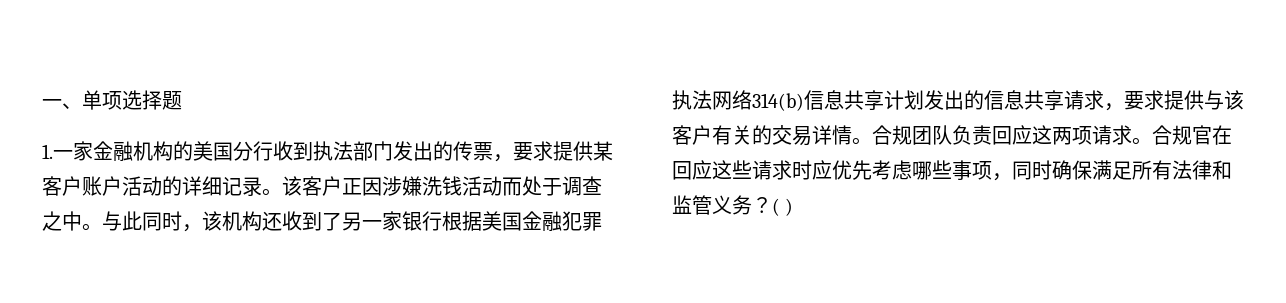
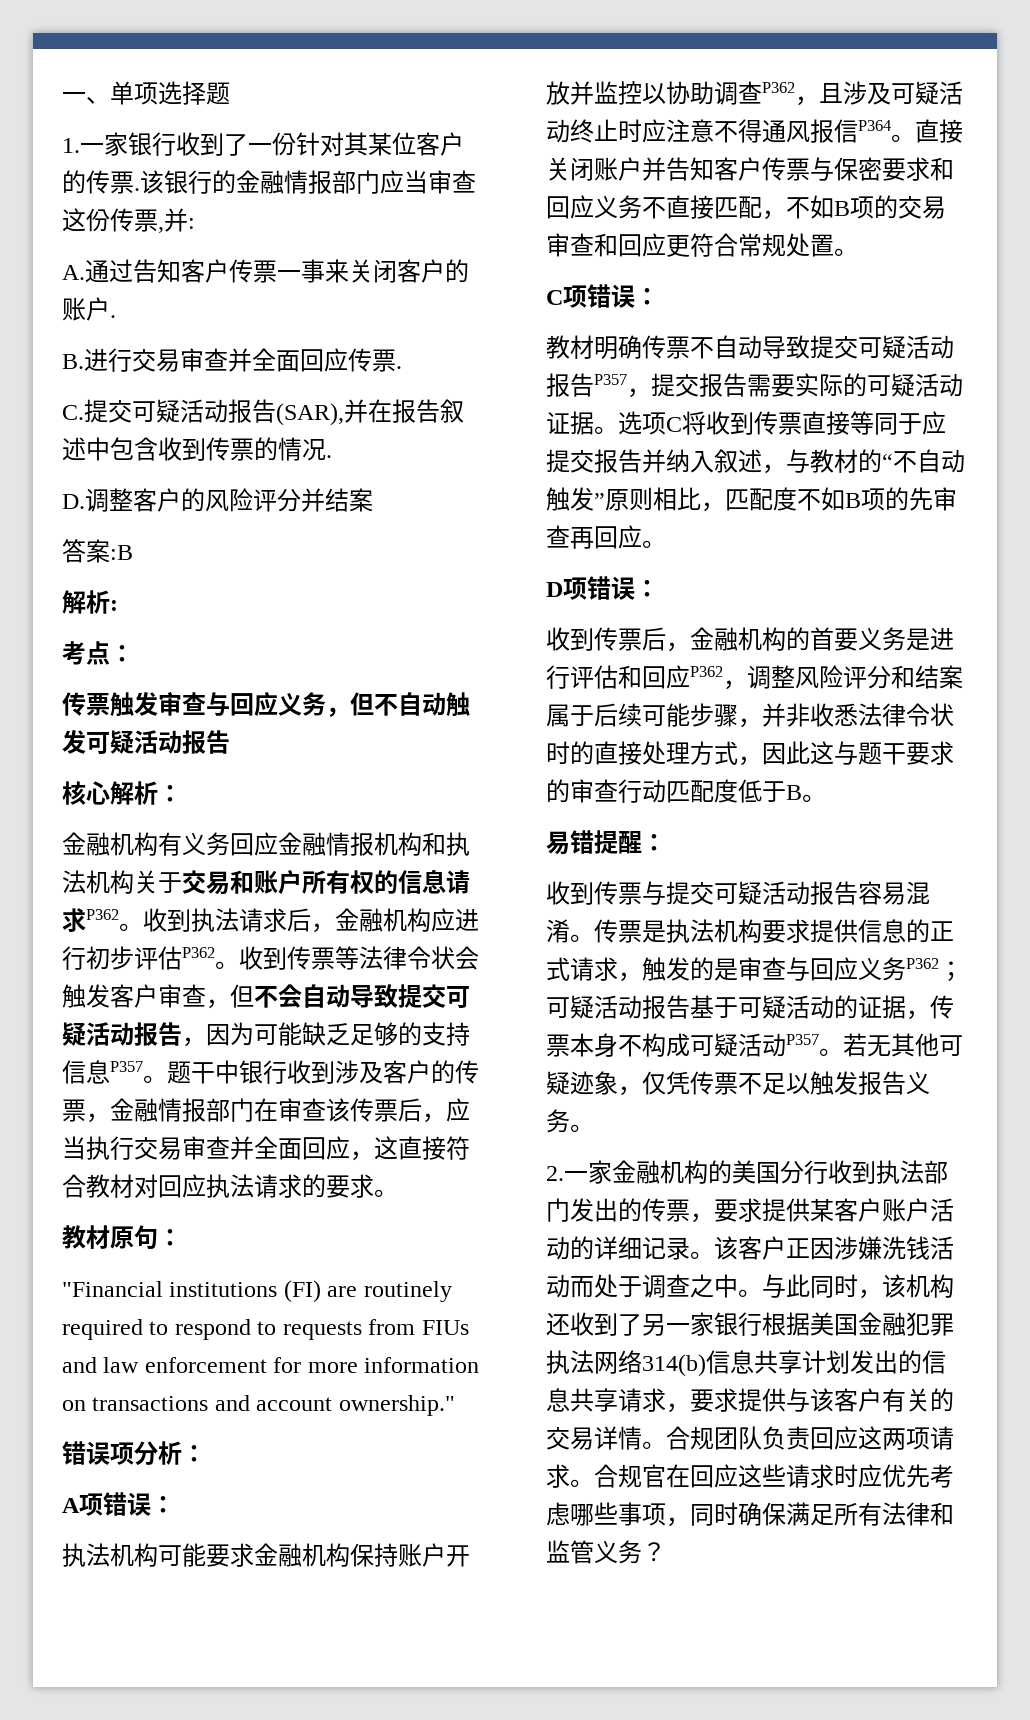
- 1.一家金融机构的美国分行收到执法部门发出的传票，要求提供某客户账户活动的详细记录。
+ 1.一家银行收到了一份针对其某位客户的传票.该银行的金融情报部门应当审查这份传票,并:
+ A.通过告知客户传票一事来关闭客户的账户.
+ B.进行交易审查并全面回应传票.
+ C.提交可疑活动报告(SAR),并在报告叙述中包含收到传票的情况.
+ D.调整客户的风险评分并结案
+ 答案:B
+ 解析:
+ 考点：
+ 传票触发审查与回应义务，但不自动触发可疑活动报告
+ 核心解析：
+ 金融机构有义务回应金融情报机构和执法机构关于交易和账户所有权的信息请求P362。收到执法请求后，金融机构应进行初步评估P362。收到传票等法律令状会触发客户审查，但不会自动导致提交可疑活动报告，因为可能缺乏足够的支持信息P357。题干中银行收到涉及客户的传票，金融情报部门在审查该传票后，应当执行交易审查并全面回应，这直接符合教材对回应执法请求的要求。
+ 教材原句：
+ "Financial institutions (FI) are routinely required to respond to requests from FIUs and law enforcement for more information on transactions and account ownership."
+ 错误项分析：
+ A项错误：
+ 执法机构可能要求金融机构保持账户开放并监控以协助调查P362，且涉及可疑活动终止时应注意不得通风报信P364。直接关闭账户并告知客户传票与保密要求和回应义务不直接匹配，不如B项的交易审查和回应更符合常规处置。
+ C项错误：
+ 教材明确传票不自动导致提交可疑活动报告P357，提交报告需要实际的可疑活动证据。选项C将收到传票直接等同于应提交报告并纳入叙述，与教材的“不自动触发”原则相比，匹配度不如B项的先审查再回应。
+ D项错误：
+ 收到传票后，金融机构的首要义务是进行评估和回应P362，调整风险评分和结案属于后续可能步骤，并非收悉法律令状时的直接处理方式，因此这与题干要求的审查行动匹配度低于B。
+ 易错提醒：
+ 收到传票与提交可疑活动报告容易混淆。传票是执法机构要求提供信息的正式请求，触发的是审查与回应义务P362；可疑活动报告基于可疑活动的证据，传票本身不构成可疑活动P357。若无其他可疑迹象，仅凭传票不足以触发报告义务。
+ 2.一家金融机构的美国分行收到执法部门发出的传票，要求提供某客户账户活动的详细记录。
- ( )

